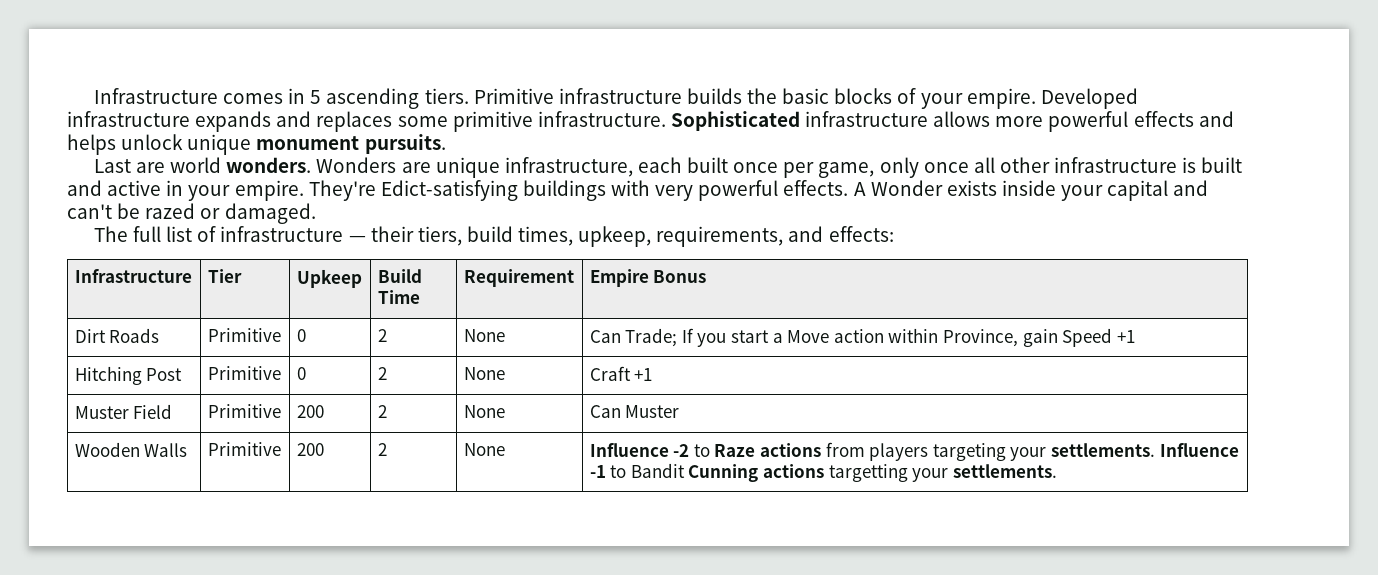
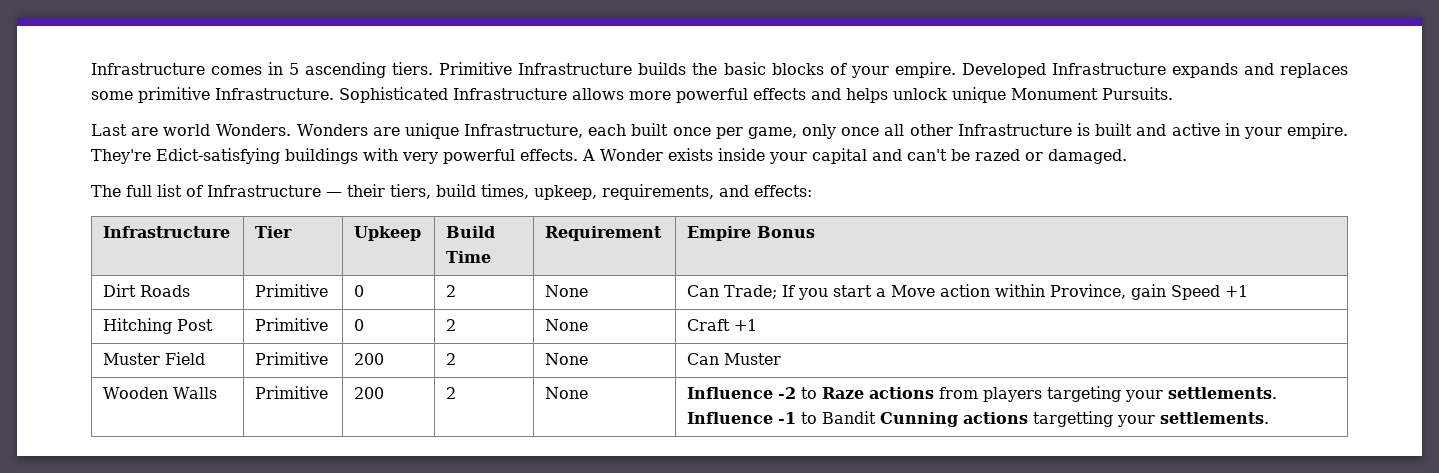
- Primitive infrastructure builds the basic blocks of your empire.
+ Primitive Infrastructure builds the basic blocks of your empire.
- Developed infrastructure expands and replaces some primitive infrastructure. Sophisticated infrastructure allows more powerful effects and helps unlock unique monument pursuits.
+ Developed Infrastructure expands and replaces some primitive Infrastructure. Sophisticated Infrastructure allows more powerful effects and helps unlock unique Monument Pursuits.
- Last are world wonders.
+ Last are world Wonders.
- Wonders are unique infrastructure, each built once per game, only once all other infrastructure is built and active in your empire.
+ Wonders are unique Infrastructure, each built once per game, only once all other Infrastructure is built and active in your empire.
- The full list of infrastructure — their tiers, build times, upkeep, requirements, and effects:
+ The full list of Infrastructure — their tiers, build times, upkeep, requirements, and effects:

